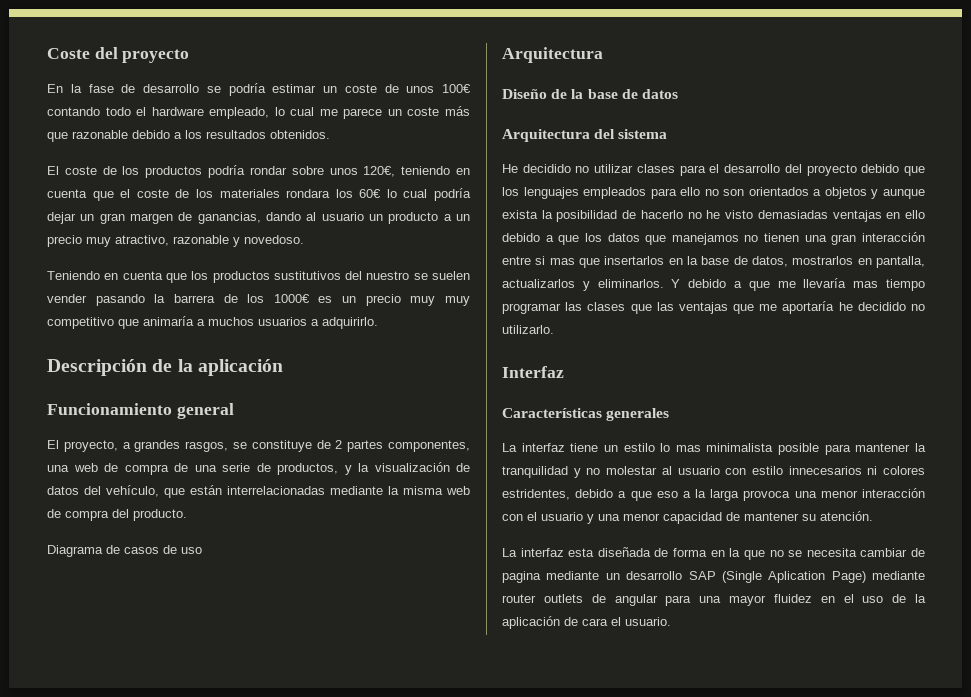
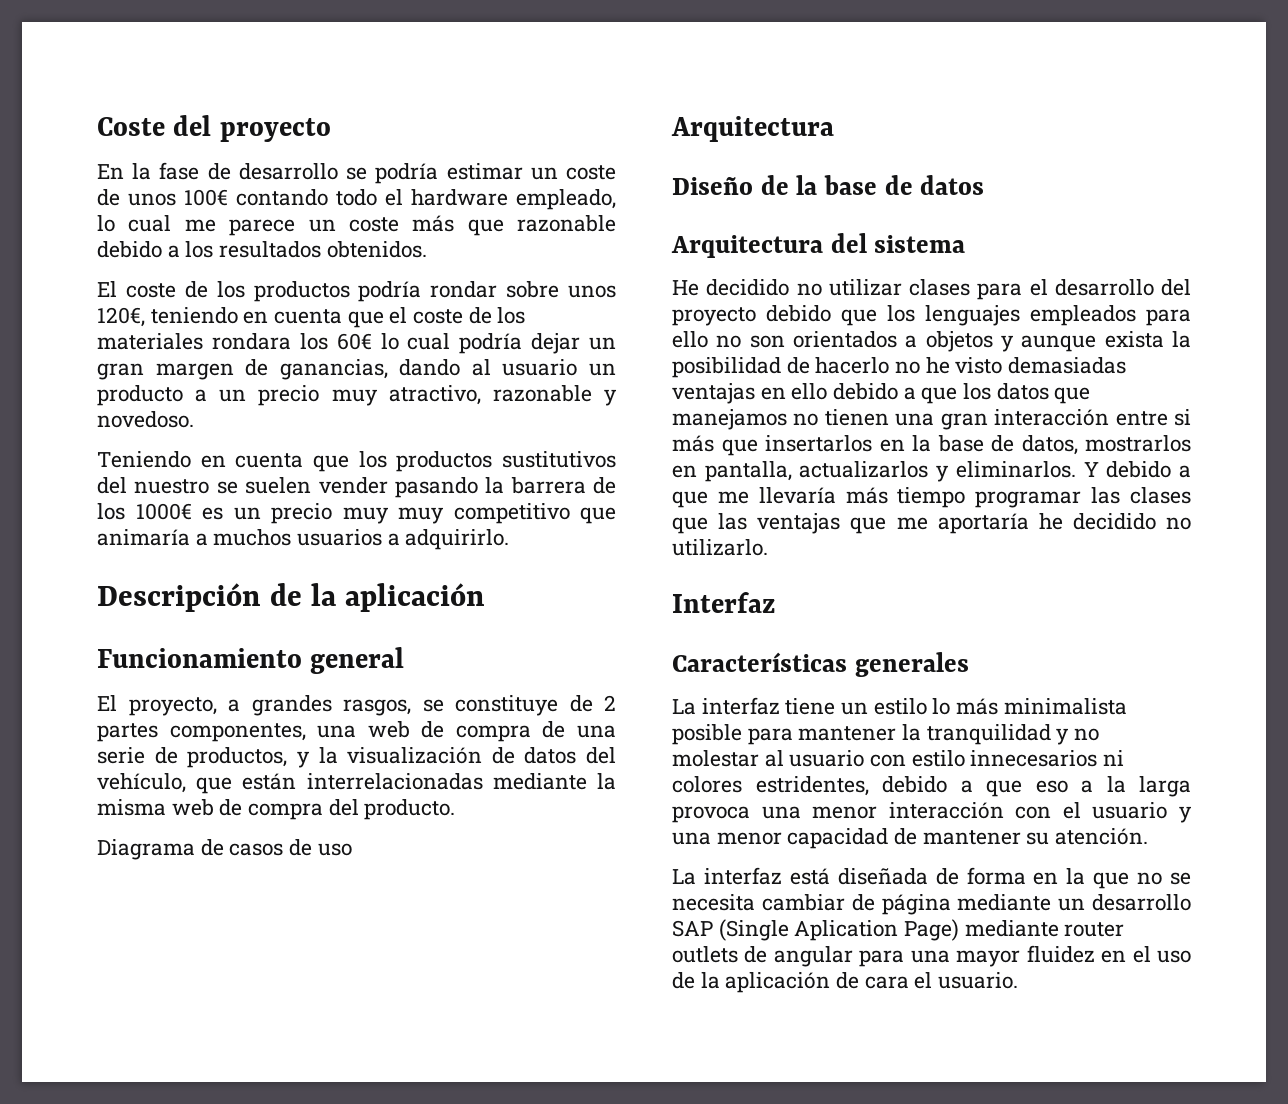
- He decidido no utilizar clases para el desarrollo del proyecto debido que los lenguajes empleados para ello no son orientados a objetos y aunque exista la posibilidad de hacerlo no he visto demasiadas ventajas en ello debido a que los datos que manejamos no tienen una gran interacción entre si mas que insertarlos en la base de datos, mostrarlos en pantalla, actualizarlos y eliminarlos.
+ He decidido no utilizar clases para el desarrollo del proyecto debido que los lenguajes empleados para ello no son orientados a objetos y aunque exista la posibilidad de hacerlo no he visto demasiadas ventajas en ello debido a que los datos que manejamos no tienen una gran interacción entre si más que insertarlos en la base de datos, mostrarlos en pantalla, actualizarlos y eliminarlos.
- Y debido a que me llevaría mas tiempo programar las clases que las ventajas que me aportaría he decidido no utilizarlo.
+ Y debido a que me llevaría más tiempo programar las clases que las ventajas que me aportaría he decidido no utilizarlo.
- La interfaz tiene un estilo lo mas minimalista posible para mantener la tranquilidad y no molestar al usuario con estilo innecesarios ni colores estridentes, debido a que eso a la larga provoca una menor interacción con el usuario y una menor capacidad de mantener su atención.
+ La interfaz tiene un estilo lo más minimalista posible para mantener la tranquilidad y no molestar al usuario con estilo innecesarios ni colores estridentes, debido a que eso a la larga provoca una menor interacción con el usuario y una menor capacidad de mantener su atención.
- La interfaz esta diseñada de forma en la que no se necesita cambiar de pagina mediante un desarrollo SAP (Single Aplication Page) mediante router outlets de angular para una mayor fluidez en el uso de la aplicación de cara el usuario.
+ La interfaz está diseñada de forma en la que no se necesita cambiar de página mediante un desarrollo SAP (Single Aplication Page) mediante router outlets de angular para una mayor fluidez en el uso de la aplicación de cara el usuario.

